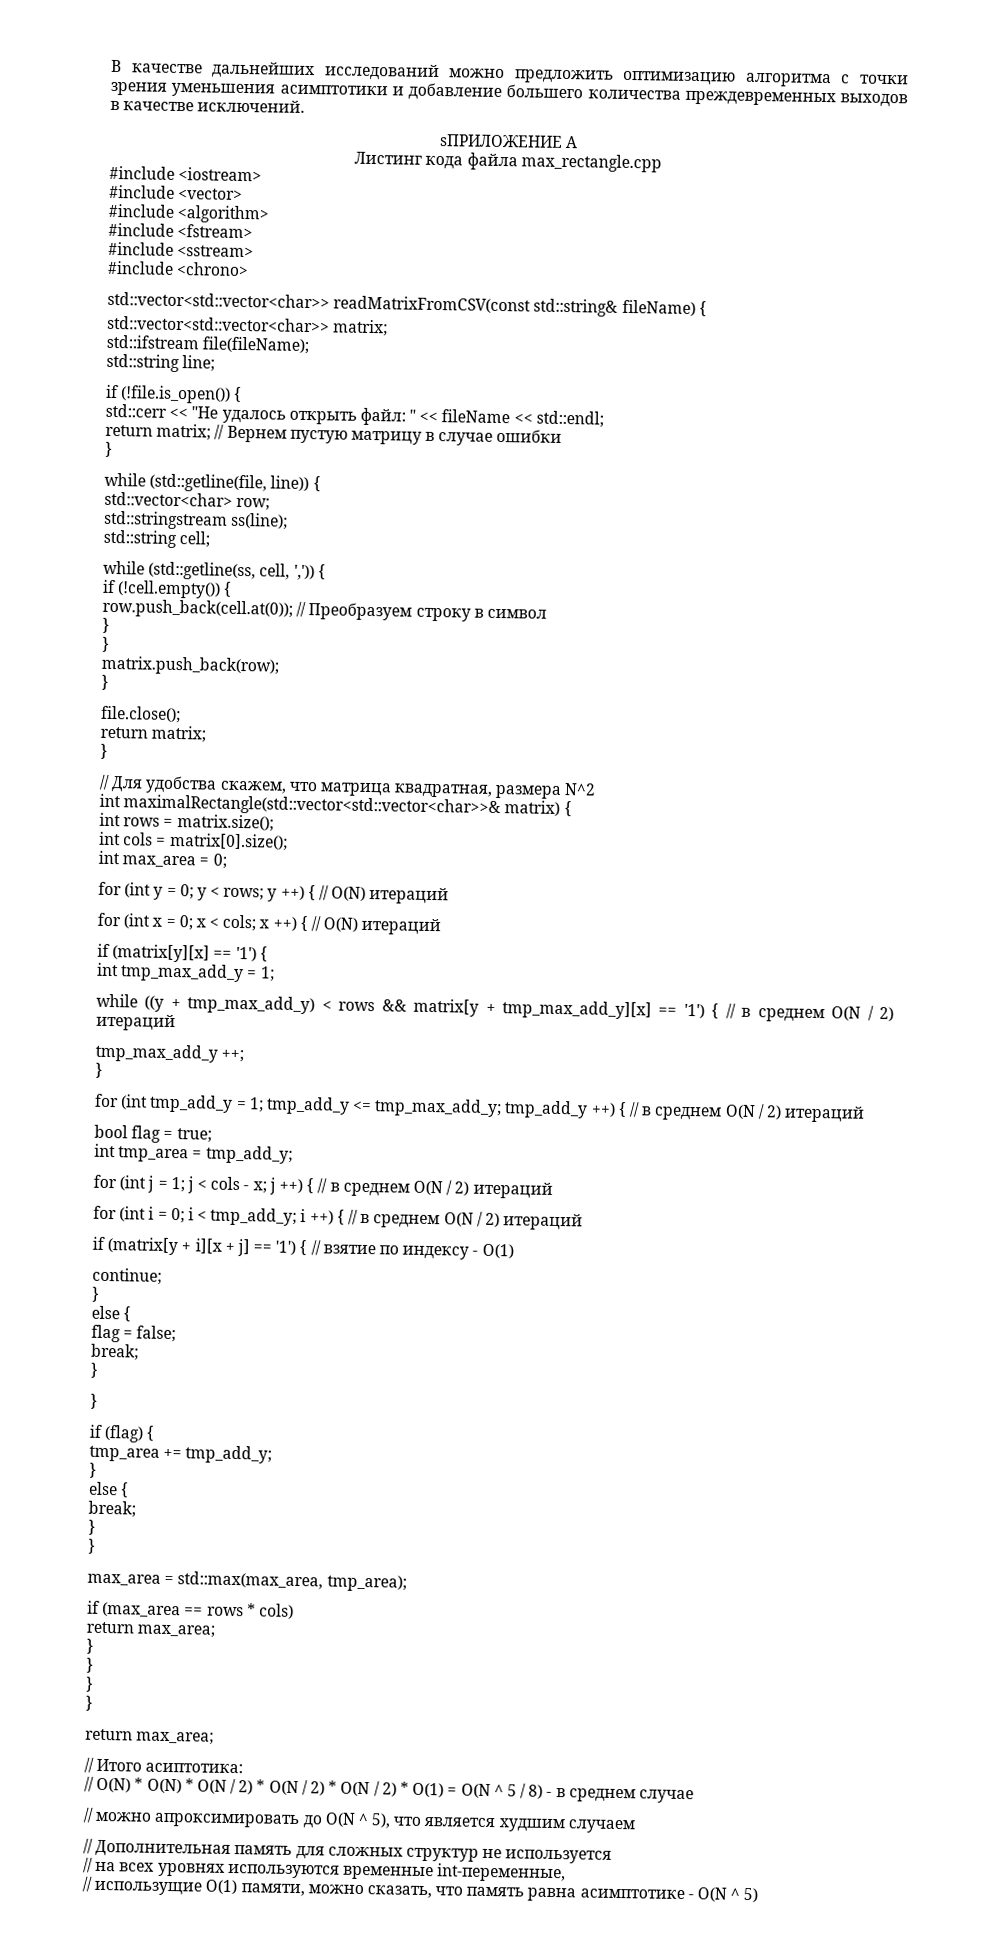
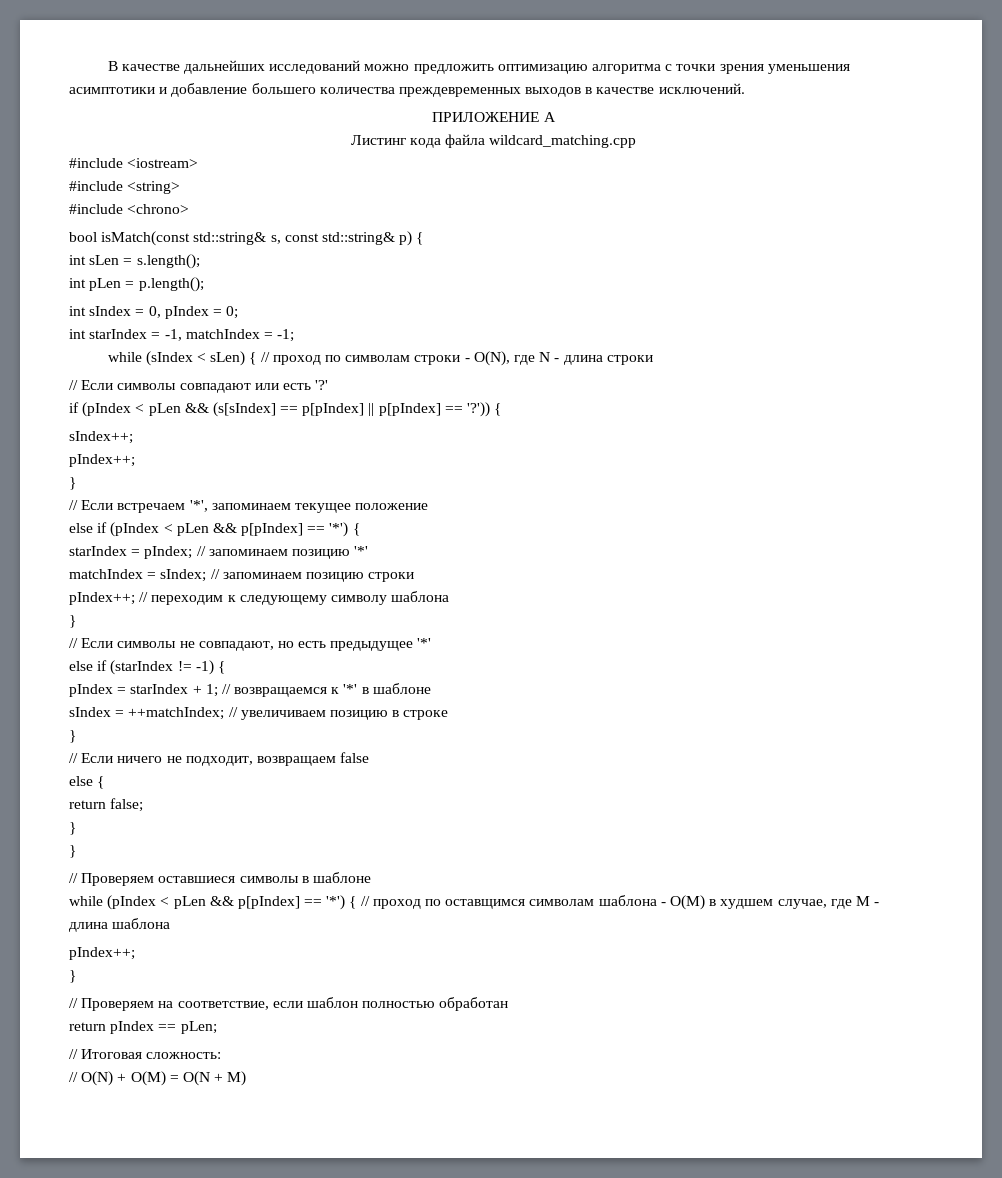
- sПРИЛОЖЕНИЕ А
+ ПРИЛОЖЕНИЕ А
- Листинг кода файла max_rectangle.cpp
+ Листинг кода файла wildcard_matching.cpp
- #include <vector>
- #include <algorithm>
- #include <fstream>
- #include <sstream>
+ #include <string>
  #include <chrono>
- std::vector<std::vector<char>> readMatrixFromCSV(const std::string& fileName) {
- std::vector<std::vector<char>> matrix;
- std::ifstream file(fileName);
- std::string line;
- if (!file.is_open()) {
- std::cerr << "Не удалось открыть файл: " << fileName << std::endl;
- return matrix; // Вернем пустую матрицу в случае ошибки
+ bool isMatch(const std::string& s, const std::string& p) {
+ int sLen = s.length();
+ int pLen = p.length();
+ int sIndex = 0, pIndex = 0;
+ int starIndex = -1, matchIndex = -1;
+ while (sIndex < sLen) { // проход по символам строки - O(N), где N - длина строки
+ // Если символы совпадают или есть '?'
+ if (pIndex < pLen && (s[sIndex] == p[pIndex] || p[pIndex] == '?')) {
+ sIndex++;
+ pIndex++;
  }
- while (std::getline(file, line)) {
- std::vector<char> row;
- std::stringstream ss(line);
- std::string cell;
- while (std::getline(ss, cell, ',')) {
- if (!cell.empty()) {
- row.push_back(cell.at(0)); // Преобразуем строку в символ
+ // Если встречаем '*', запоминаем текущее положение
+ else if (pIndex < pLen && p[pIndex] == '*') {
+ starIndex = pIndex; // запоминаем позицию '*'
+ matchIndex = sIndex; // запоминаем позицию строки
+ pIndex++; // переходим к следующему символу шаблона
+ }
+ // Если символы не совпадают, но есть предыдущее '*'
+ else if (starIndex != -1) {
+ pIndex = starIndex + 1; // возвращаемся к '*' в шаблоне
+ sIndex = ++matchIndex; // увеличиваем позицию в строке
+ }
+ // Если ничего не подходит, возвращаем false
+ else {
+ return false;
  }
  }
- matrix.push_back(row);
+ // Проверяем оставшиеся символы в шаблоне
+ while (pIndex < pLen && p[pIndex] == '*') { // проход по оставщимся символам шаблона - O(M) в худшем случае, где M - длина шаблона
+ pIndex++;
  }
- file.close();
- return matrix;
- }
- // Для удобства скажем, что матрица квадратная, размера N^2
- int maximalRectangle(std::vector<std::vector<char>>& matrix) {
- int rows = matrix.size();
- int cols = matrix[0].size();
- int max_area = 0;
- for (int y = 0; y < rows; y ++) { // O(N) итераций
- for (int x = 0; x < cols; x ++) { // O(N) итераций
- if (matrix[y][x] == '1') {
- int tmp_max_add_y = 1;
- while ((y + tmp_max_add_y) < rows && matrix[y + tmp_max_add_y][x] == '1') { // в среднем О(N / 2) итераций
- tmp_max_add_y ++;
- }
- for (int tmp_add_y = 1; tmp_add_y <= tmp_max_add_y; tmp_add_y ++) { // в среднем О(N / 2) итераций
- bool flag = true;
- int tmp_area = tmp_add_y;
- for (int j = 1; j < cols - x; j ++) { // в среднем О(N / 2) итераций
- for (int i = 0; i < tmp_add_y; i ++) { // в среднем О(N / 2) итераций
- if (matrix[y + i][x + j] == '1') { // взятие по индексу - О(1)
- continue;
- }
- else {
- flag = false;
- break;
- }
- }
- if (flag) {
- tmp_area += tmp_add_y;
- }
- else {
- break;
- }
- }
- max_area = std::max(max_area, tmp_area);
- if (max_area == rows * cols)
- return max_area;
- }
- }
- }
- }
- return max_area;
- // Итого асиптотика:
- // O(N) * O(N) * O(N / 2) * O(N / 2) * O(N / 2) * О(1) = O(N ^ 5 / 8) - в среднем случае
- // можно апроксимировать до О(N ^ 5), что является худшим случаем
- // Дополнительная память для сложных структур не используется
- // на всех уровнях используются временные int-переменные,
- // использущие О(1) памяти, можно сказать, что память равна асимптотике - О(N ^ 5)
+ // Проверяем на соответствие, если шаблон полностью обработан
+ return pIndex == pLen;
+ // Итоговая сложность:
+ // О(N) + O(M) = O(N + M)

